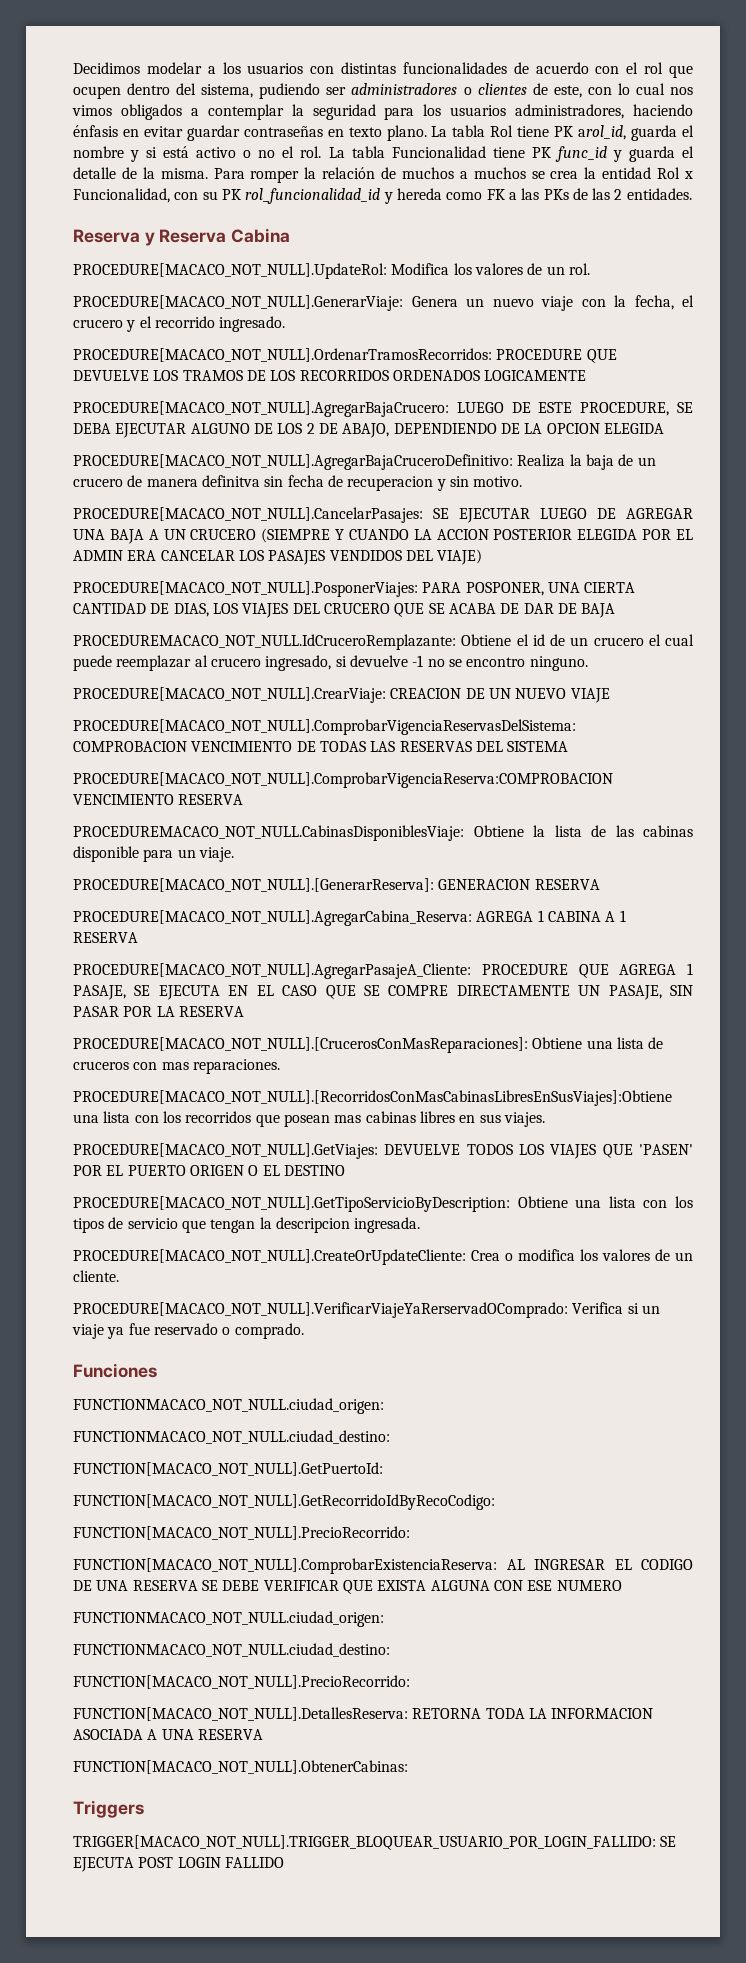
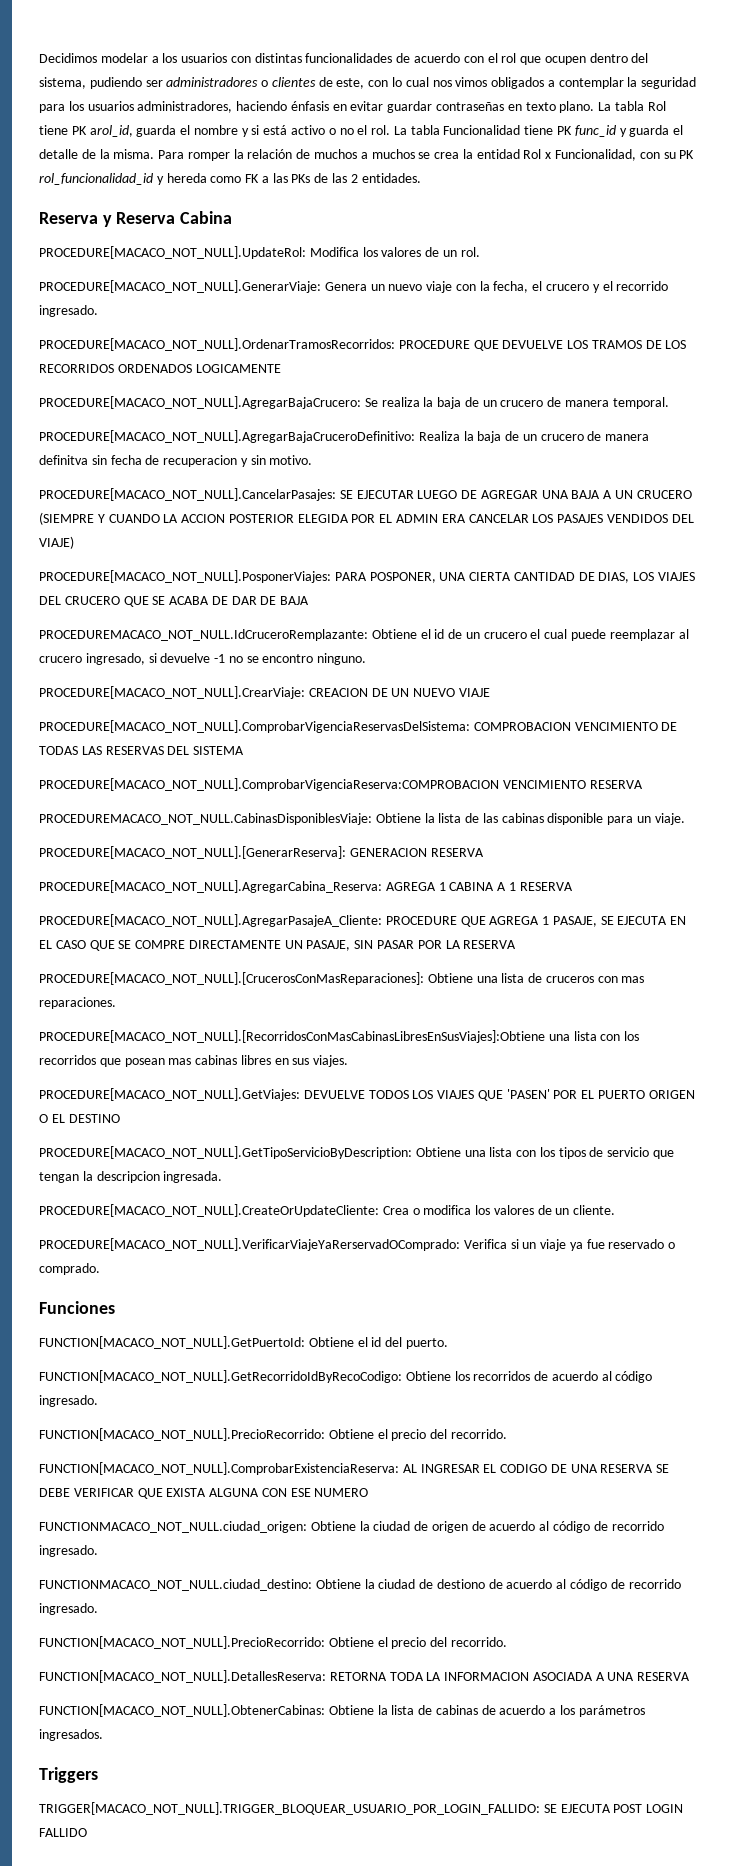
- PROCEDURE[MACACO_NOT_NULL].AgregarBajaCrucero: LUEGO DE ESTE PROCEDURE, SE DEBA EJECUTAR ALGUNO DE LOS 2 DE ABAJO, DEPENDIENDO DE LA OPCION ELEGIDA
+ PROCEDURE[MACACO_NOT_NULL].AgregarBajaCrucero: Se realiza la baja de un crucero de manera temporal.
  Funciones
- FUNCTIONMACACO_NOT_NULL.ciudad_origen:
- FUNCTIONMACACO_NOT_NULL.ciudad_destino:
- FUNCTION[MACACO_NOT_NULL].GetPuertoId:
- FUNCTION[MACACO_NOT_NULL].GetRecorridoIdByRecoCodigo:
- FUNCTION[MACACO_NOT_NULL].PrecioRecorrido:
+ FUNCTION[MACACO_NOT_NULL].GetPuertoId: Obtiene el id del puerto.
+ FUNCTION[MACACO_NOT_NULL].GetRecorridoIdByRecoCodigo: Obtiene los recorridos de acuerdo al código ingresado.
+ FUNCTION[MACACO_NOT_NULL].PrecioRecorrido: Obtiene el precio del recorrido.
  FUNCTION[MACACO_NOT_NULL].ComprobarExistenciaReserva: AL INGRESAR EL CODIGO DE UNA RESERVA SE DEBE VERIFICAR QUE EXISTA ALGUNA CON ESE NUMERO
- FUNCTIONMACACO_NOT_NULL.ciudad_origen:
- FUNCTIONMACACO_NOT_NULL.ciudad_destino:
- FUNCTION[MACACO_NOT_NULL].PrecioRecorrido:
+ FUNCTIONMACACO_NOT_NULL.ciudad_origen: Obtiene la ciudad de origen de acuerdo al código de recorrido ingresado.
+ FUNCTIONMACACO_NOT_NULL.ciudad_destino: Obtiene la ciudad de destiono de acuerdo al código de recorrido ingresado.
+ FUNCTION[MACACO_NOT_NULL].PrecioRecorrido: Obtiene el precio del recorrido.
- FUNCTION[MACACO_NOT_NULL].ObtenerCabinas:
+ FUNCTION[MACACO_NOT_NULL].ObtenerCabinas: Obtiene la lista de cabinas de acuerdo a los parámetros ingresados.

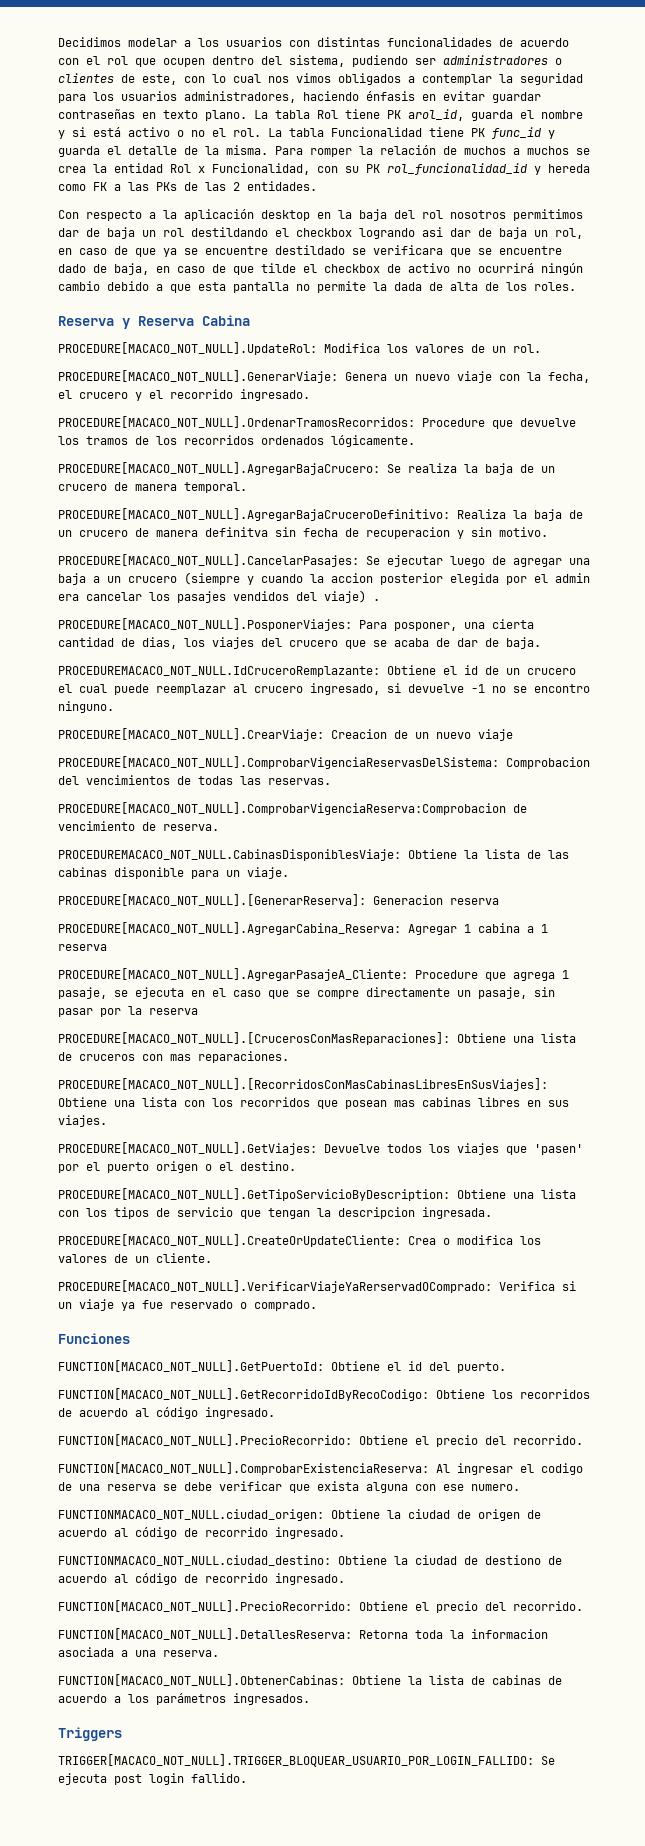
+ Con respecto a la aplicación desktop en la baja del rol nosotros permitimos dar de baja un rol destildando el checkbox logrando asi dar de baja un rol, en caso de que ya se encuentre destildado se verificara que se encuentre dado de baja, en caso de que tilde el checkbox de activo no ocurrirá ningún cambio debido a que esta pantalla no permite la dada de alta de los roles.
- PROCEDURE[MACACO_NOT_NULL].OrdenarTramosRecorridos: PROCEDURE QUE DEVUELVE LOS TRAMOS DE LOS RECORRIDOS ORDENADOS LOGICAMENTE
+ PROCEDURE[MACACO_NOT_NULL].OrdenarTramosRecorridos: Procedure que devuelve los tramos de los recorridos ordenados lógicamente.
- PROCEDURE[MACACO_NOT_NULL].CancelarPasajes: SE EJECUTAR LUEGO DE AGREGAR UNA BAJA A UN CRUCERO (SIEMPRE Y CUANDO LA ACCION POSTERIOR ELEGIDA POR EL ADMIN ERA CANCELAR LOS PASAJES VENDIDOS DEL VIAJE)
- PROCEDURE[MACACO_NOT_NULL].PosponerViajes: PARA POSPONER, UNA CIERTA CANTIDAD DE DIAS, LOS VIAJES DEL CRUCERO QUE SE ACABA DE DAR DE BAJA
+ PROCEDURE[MACACO_NOT_NULL].CancelarPasajes: Se ejecutar luego de agregar una baja a un crucero (siempre y cuando la accion posterior elegida por el admin era cancelar los pasajes vendidos del viaje) .
+ PROCEDURE[MACACO_NOT_NULL].PosponerViajes: Para posponer, una cierta cantidad de dias, los viajes del crucero que se acaba de dar de baja.
- PROCEDURE[MACACO_NOT_NULL].CrearViaje: CREACION DE UN NUEVO VIAJE
- PROCEDURE[MACACO_NOT_NULL].ComprobarVigenciaReservasDelSistema: COMPROBACION VENCIMIENTO DE TODAS LAS RESERVAS DEL SISTEMA
- PROCEDURE[MACACO_NOT_NULL].ComprobarVigenciaReserva:COMPROBACION VENCIMIENTO RESERVA
+ PROCEDURE[MACACO_NOT_NULL].CrearViaje: Creacion de un nuevo viaje
+ PROCEDURE[MACACO_NOT_NULL].ComprobarVigenciaReservasDelSistema: Comprobacion del vencimientos de todas las reservas.
+ PROCEDURE[MACACO_NOT_NULL].ComprobarVigenciaReserva:Comprobacion de vencimiento de reserva.
- PROCEDURE[MACACO_NOT_NULL].[GenerarReserva]: GENERACION RESERVA
+ PROCEDURE[MACACO_NOT_NULL].[GenerarReserva]: Generacion reserva
- PROCEDURE[MACACO_NOT_NULL].AgregarCabina_Reserva: AGREGA 1 CABINA A 1 RESERVA
- PROCEDURE[MACACO_NOT_NULL].AgregarPasajeA_Cliente: PROCEDURE QUE AGREGA 1 PASAJE, SE EJECUTA EN EL CASO QUE SE COMPRE DIRECTAMENTE UN PASAJE, SIN PASAR POR LA RESERVA
+ PROCEDURE[MACACO_NOT_NULL].AgregarCabina_Reserva: Agregar 1 cabina a 1 reserva
+ PROCEDURE[MACACO_NOT_NULL].AgregarPasajeA_Cliente: Procedure que agrega 1 pasaje, se ejecuta en el caso que se compre directamente un pasaje, sin pasar por la reserva
- PROCEDURE[MACACO_NOT_NULL].GetViajes: DEVUELVE TODOS LOS VIAJES QUE 'PASEN' POR EL PUERTO ORIGEN O EL DESTINO
+ PROCEDURE[MACACO_NOT_NULL].GetViajes: Devuelve todos los viajes que 'pasen' por el puerto origen o el destino.
- FUNCTION[MACACO_NOT_NULL].ComprobarExistenciaReserva: AL INGRESAR EL CODIGO DE UNA RESERVA SE DEBE VERIFICAR QUE EXISTA ALGUNA CON ESE NUMERO
+ FUNCTION[MACACO_NOT_NULL].ComprobarExistenciaReserva: Al ingresar el codigo de una reserva se debe verificar que exista alguna con ese numero.
- FUNCTION[MACACO_NOT_NULL].DetallesReserva: RETORNA TODA LA INFORMACION ASOCIADA A UNA RESERVA
+ FUNCTION[MACACO_NOT_NULL].DetallesReserva: Retorna toda la informacion asociada a una reserva.
- TRIGGER[MACACO_NOT_NULL].TRIGGER_BLOQUEAR_USUARIO_POR_LOGIN_FALLIDO: SE EJECUTA POST LOGIN FALLIDO
+ TRIGGER[MACACO_NOT_NULL].TRIGGER_BLOQUEAR_USUARIO_POR_LOGIN_FALLIDO: Se ejecuta post login fallido.

